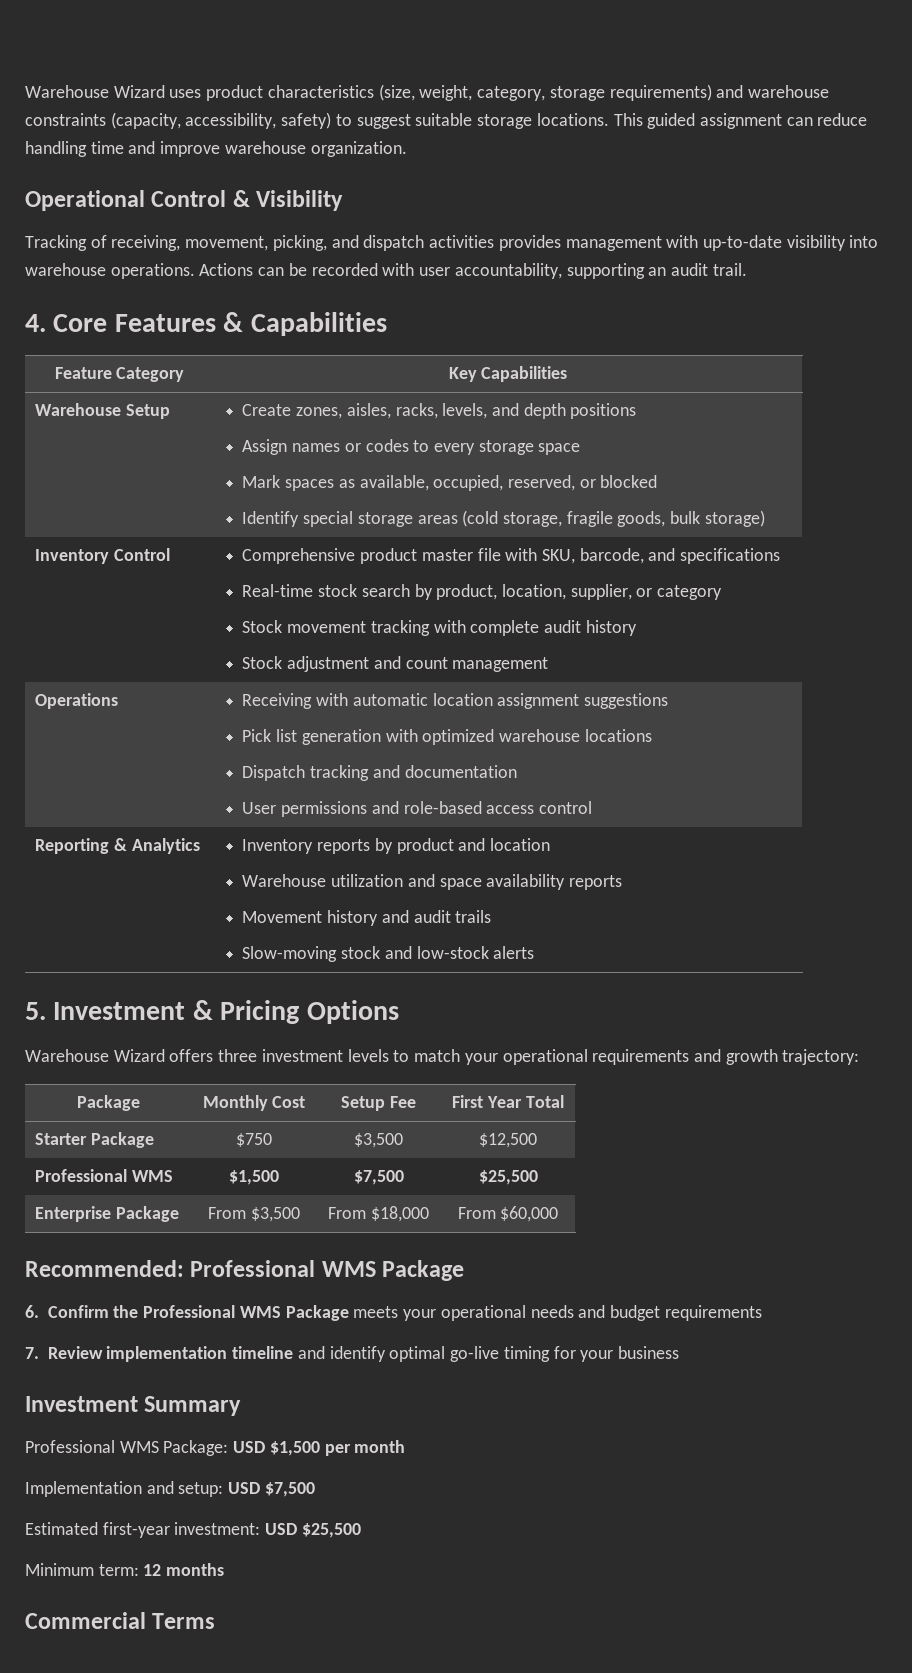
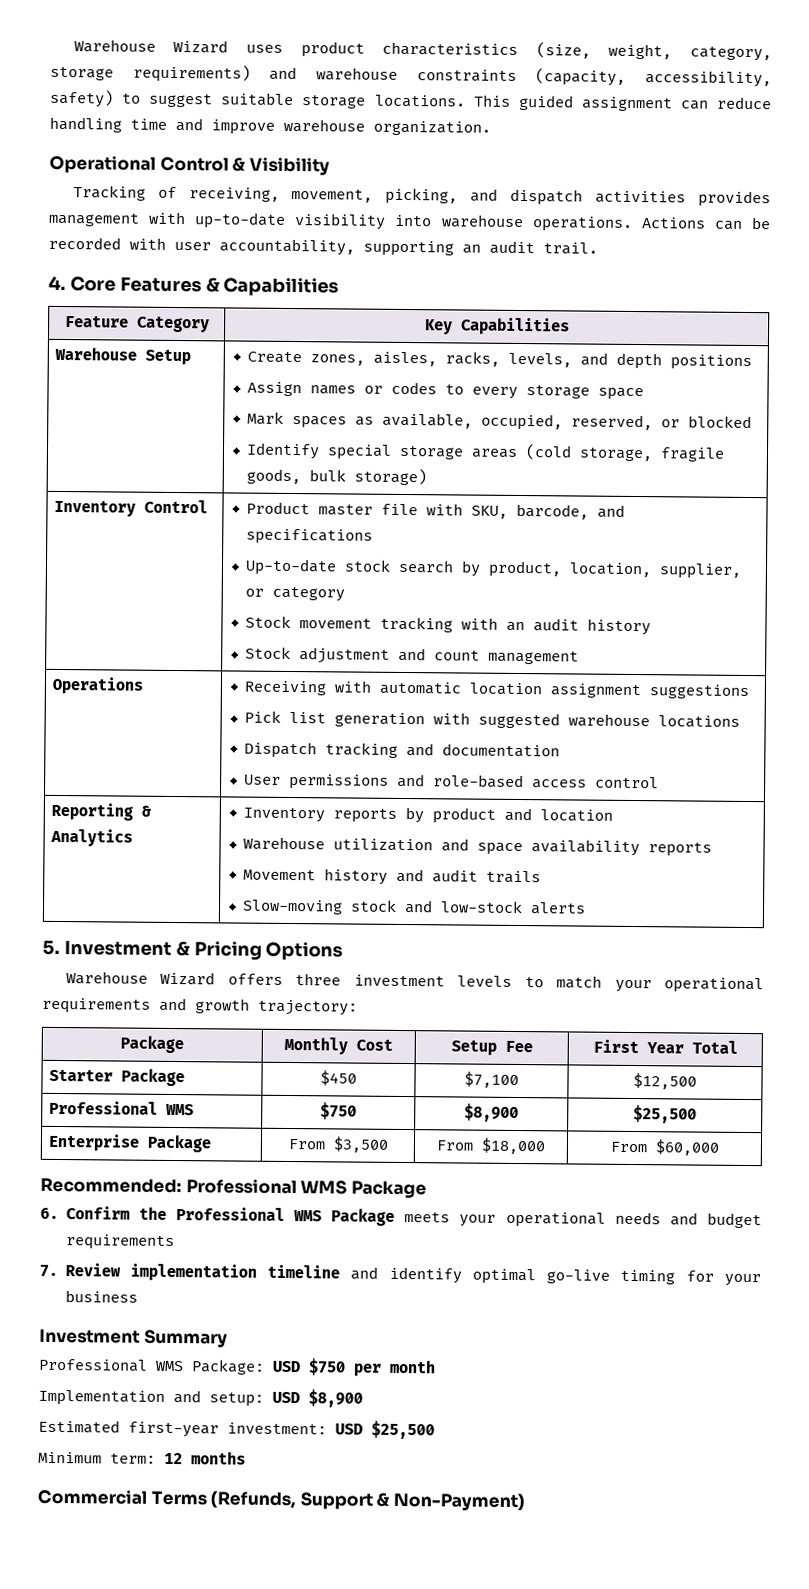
- Inventory Control | Comprehensive product master file with SKU, barcode, and specifications
- Real-time stock search by product, location, supplier, or category
- Stock movement tracking with complete audit history
+ Inventory Control | Product master file with SKU, barcode, and specifications
+ Up-to-date stock search by product, location, supplier, or category
+ Stock movement tracking with an audit history
  Operations | Receiving with automatic location assignment suggestions
- Pick list generation with optimized warehouse locations
+ Pick list generation with suggested warehouse locations
- Starter Package | $750 | $3,500 | $12,500
+ Starter Package | $450 | $7,100 | $12,500
- Professional WMS | $1,500 | $7,500 | $25,500
+ Professional WMS | $750 | $8,900 | $25,500
- Professional WMS Package: USD $1,500 per month
+ Professional WMS Package: USD $750 per month
- Implementation and setup: USD $7,500
+ Implementation and setup: USD $8,900
- Commercial Terms
+ Commercial Terms (Refunds, Support & Non-Payment)

